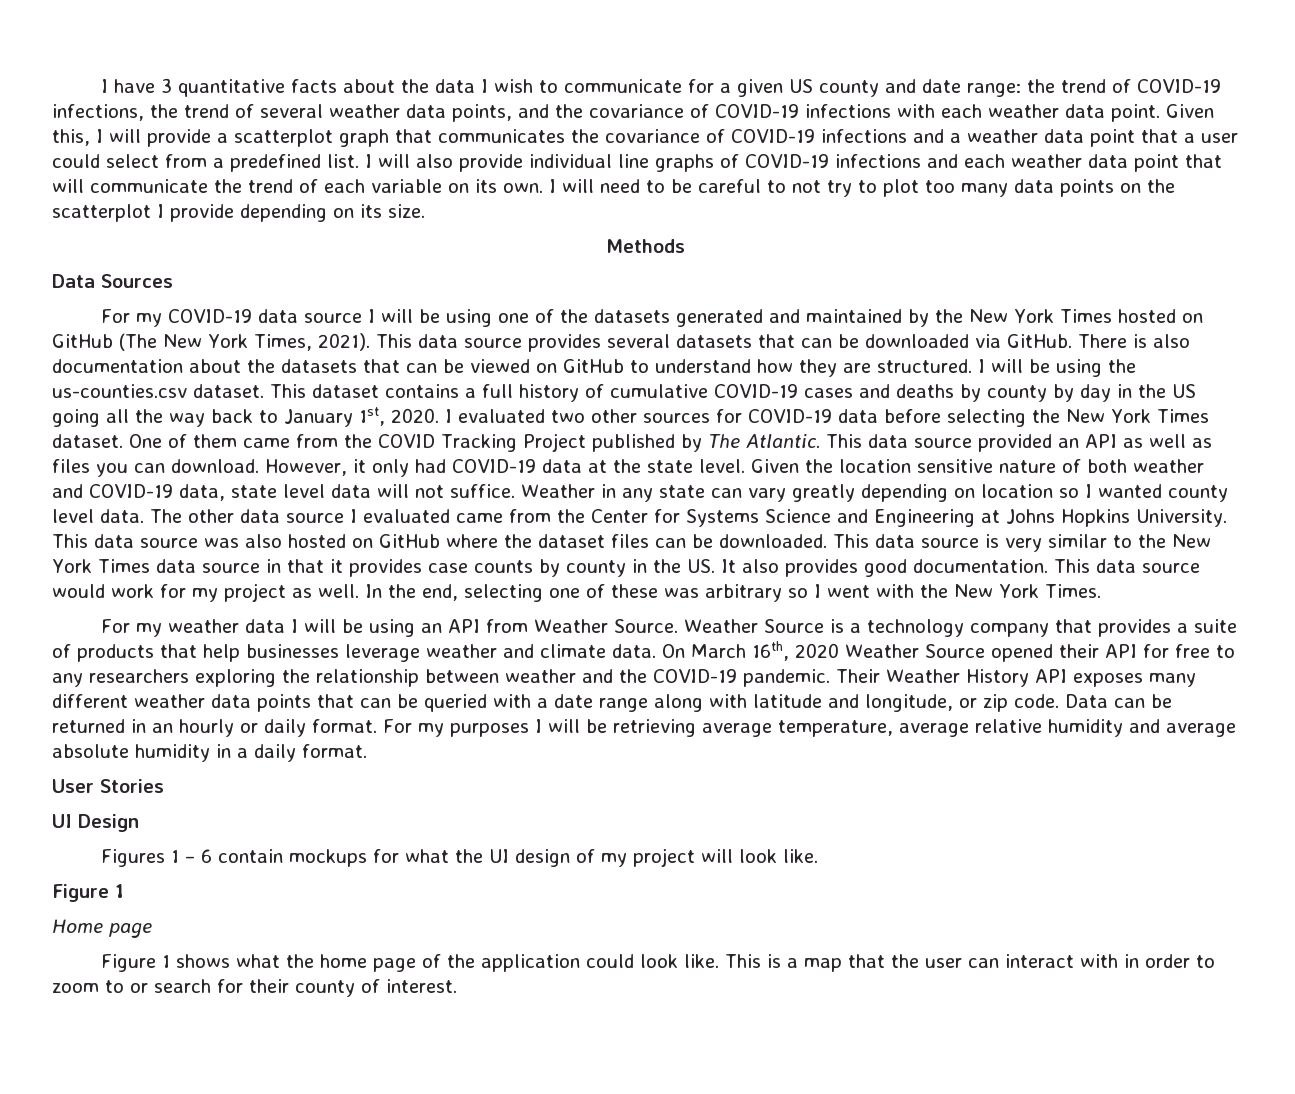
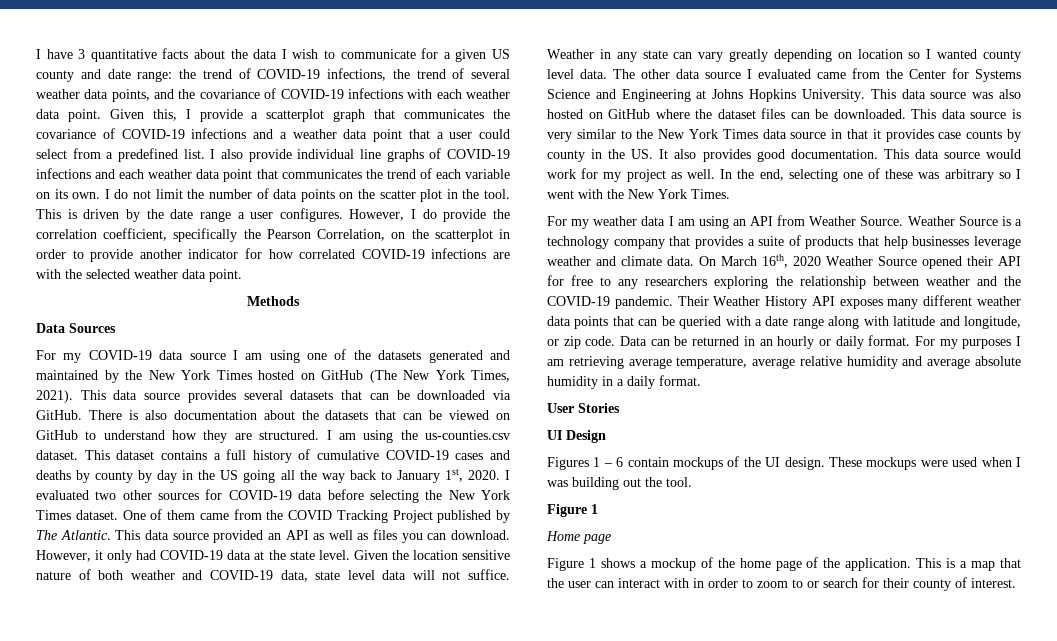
- Given this, I will provide a scatterplot graph that communicates the covariance of COVID-19 infections and a weather data point that a user could select from a predefined list.
+ Given this, I provide a scatterplot graph that communicates the covariance of COVID-19 infections and a weather data point that a user could select from a predefined list.
- I will also provide individual line graphs of COVID-19 infections and each weather data point that will communicate the trend of each variable on its own.
+ I also provide individual line graphs of COVID-19 infections and each weather data point that communicates the trend of each variable on its own.
- I will need to be careful to not try to plot too many data points on the scatterplot I provide depending on its size.
+ I do not limit the number of data points on the scatter plot in the tool. This is driven by the date range a user configures. However, I do provide the correlation coefficient, specifically the Pearson Correlation, on the scatterplot in order to provide another indicator for how correlated COVID-19 infections are with the selected weather data point.
- For my COVID-19 data source I will be using one of the datasets generated and maintained by the New York Times hosted on GitHub (The New York Times, 2021).
+ For my COVID-19 data source I am using one of the datasets generated and maintained by the New York Times hosted on GitHub (The New York Times, 2021).
- I will be using the us-counties.csv dataset.
+ I am using the us-counties.csv dataset.
- For my weather data I will be using an API from Weather Source.
+ For my weather data I am using an API from Weather Source.
- For my purposes I will be retrieving average temperature, average relative humidity and average absolute humidity in a daily format.
+ For my purposes I am retrieving average temperature, average relative humidity and average absolute humidity in a daily format.
- Figures 1 – 6 contain mockups for what the UI design of my project will look like.
+ Figures 1 – 6 contain mockups of the UI design. These mockups were used when I was building out the tool.
- Figure 1 shows what the home page of the application could look like.
+ Figure 1 shows a mockup of the home page of the application.

